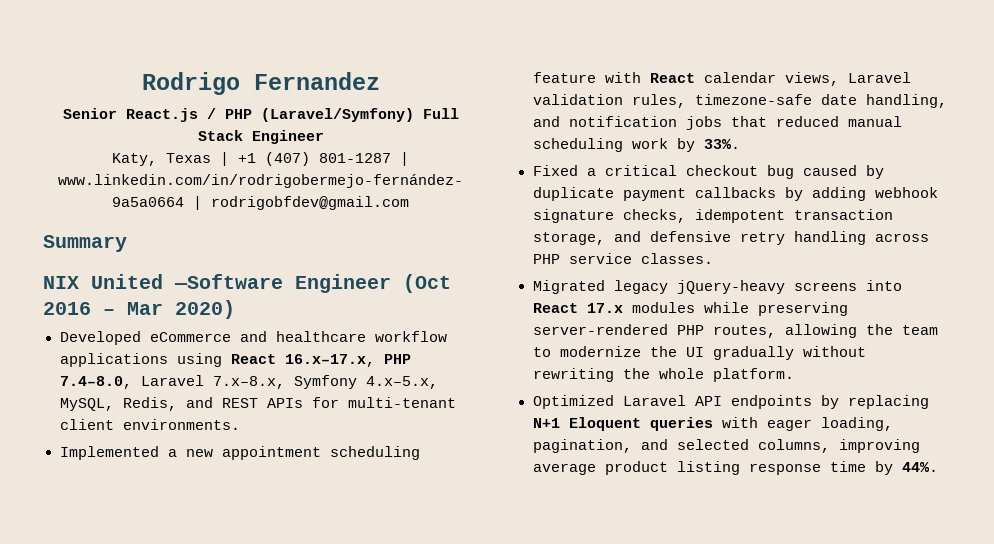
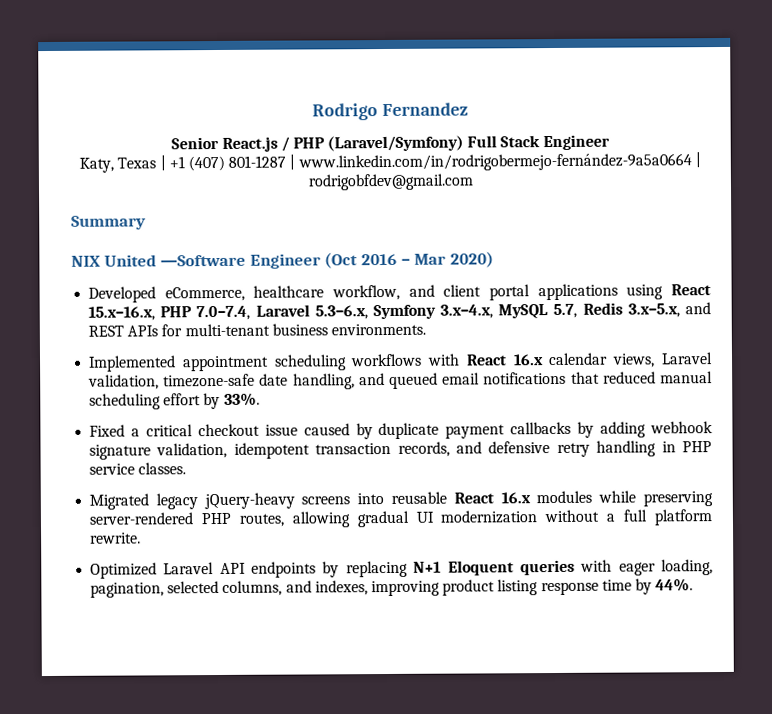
- Developed eCommerce and healthcare workflow applications using React 16.x–17.x, PHP 7.4–8.0, Laravel 7.x–8.x, Symfony 4.x–5.x, MySQL, Redis, and REST APIs for multi-tenant client environments.
+ Developed eCommerce, healthcare workflow, and client portal applications using React 15.x–16.x, PHP 7.0–7.4, Laravel 5.3–6.x, Symfony 3.x–4.x, MySQL 5.7, Redis 3.x–5.x, and REST APIs for multi-tenant business environments.
- Implemented a new appointment scheduling feature with React calendar views, Laravel validation rules, timezone-safe date handling, and notification jobs that reduced manual scheduling work by 33%.
+ Implemented appointment scheduling workflows with React 16.x calendar views, Laravel validation, timezone-safe date handling, and queued email notifications that reduced manual scheduling effort by 33%.
- Fixed a critical checkout bug caused by duplicate payment callbacks by adding webhook signature checks, idempotent transaction storage, and defensive retry handling across PHP service classes.
+ Fixed a critical checkout issue caused by duplicate payment callbacks by adding webhook signature validation, idempotent transaction records, and defensive retry handling in PHP service classes.
- Migrated legacy jQuery-heavy screens into React 17.x modules while preserving server-rendered PHP routes, allowing the team to modernize the UI gradually without rewriting the whole platform.
+ Migrated legacy jQuery-heavy screens into reusable React 16.x modules while preserving server-rendered PHP routes, allowing gradual UI modernization without a full platform rewrite.
- Optimized Laravel API endpoints by replacing N+1 Eloquent queries with eager loading, pagination, and selected columns, improving average product listing response time by 44%.
+ Optimized Laravel API endpoints by replacing N+1 Eloquent queries with eager loading, pagination, selected columns, and indexes, improving product listing response time by 44%.

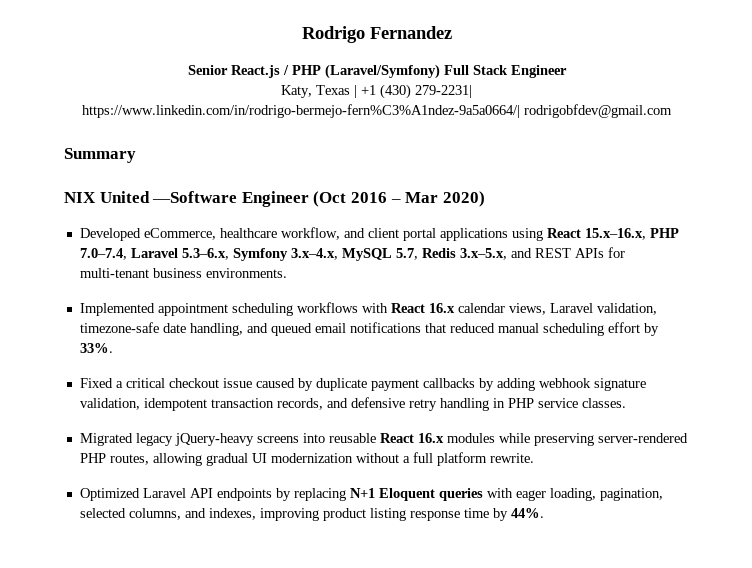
- Katy, Texas | +1 (407) 801-1287 | www.linkedin.com/in/rodrigobermejo-fernández-9a5a0664 | rodrigobfdev@gmail.com
+ Katy, Texas | +1 (430) 279-2231| https://www.linkedin.com/in/rodrigo-bermejo-fern%C3%A1ndez-9a5a0664/| rodrigobfdev@gmail.com

